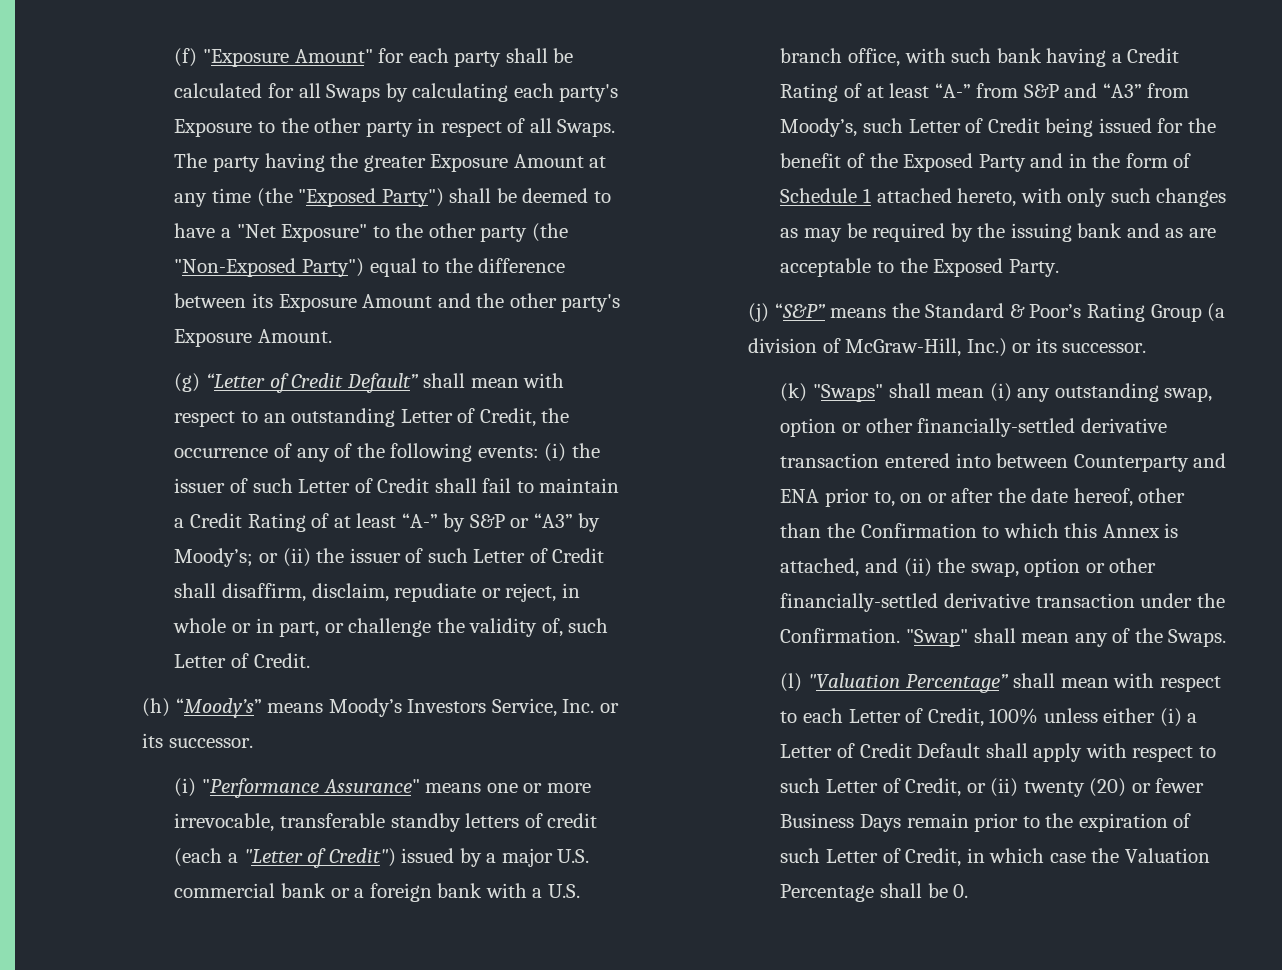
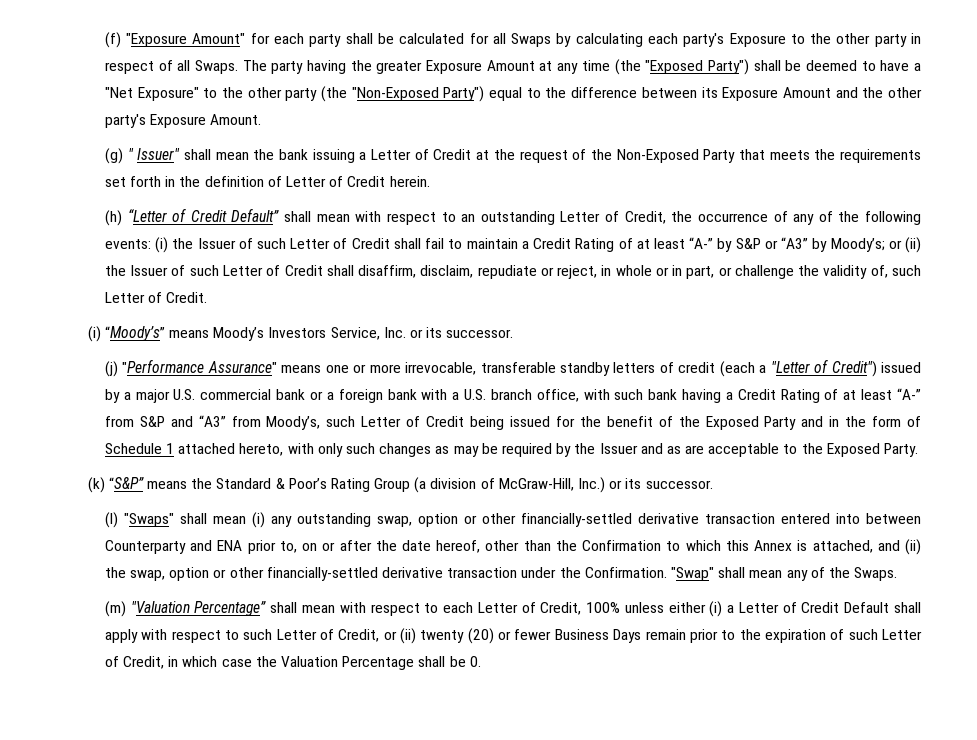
- (g) “Letter of Credit Default” shall mean with respect to an outstanding Letter of Credit, the occurrence of any of the following events:
+ (g) " Issuer" shall mean the bank issuing a Letter of Credit at the request of the Non-Exposed Party that meets the requirements set forth in the definition of Letter of Credit herein.
+ (h) “Letter of Credit Default” shall mean with respect to an outstanding Letter of Credit, the occurrence of any of the following events:
- (i) the issuer of such Letter of Credit shall fail to maintain a Credit Rating of at least “A-” by S&P or “A3” by Moody’s;
+ (i) the Issuer of such Letter of Credit shall fail to maintain a Credit Rating of at least “A-” by S&P or “A3” by Moody’s;
- or (ii) the issuer of such Letter of Credit shall disaffirm, disclaim, repudiate or reject, in whole or in part, or challenge the validity of, such Letter of Credit.
+ or (ii) the Issuer of such Letter of Credit shall disaffirm, disclaim, repudiate or reject, in whole or in part, or challenge the validity of, such Letter of Credit.
- (h) “Moody’s” means Moody’s Investors Service, Inc. or its successor.
+ (i) “Moody’s” means Moody’s Investors Service, Inc. or its successor.
- (i) "Performance Assurance" means one or more irrevocable, transferable standby letters of credit (each a "Letter of Credit") issued by a major U.S. commercial bank or a foreign bank with a U.S. branch office, with such bank having a Credit Rating of at least “A-” from S&P and “A3” from Moody’s, such Letter of Credit being issued for the benefit of the Exposed Party and in the form of Schedule 1 attached hereto, with only such changes as may be required by the issuing bank and as are acceptable to the Exposed Party.
+ (j) "Performance Assurance" means one or more irrevocable, transferable standby letters of credit (each a "Letter of Credit") issued by a major U.S. commercial bank or a foreign bank with a U.S. branch office, with such bank having a Credit Rating of at least “A-” from S&P and “A3” from Moody’s, such Letter of Credit being issued for the benefit of the Exposed Party and in the form of Schedule 1 attached hereto, with only such changes as may be required by the Issuer and as are acceptable to the Exposed Party.
- (j) “S&P” means the Standard & Poor’s Rating Group (a division of McGraw-Hill, Inc.) or its successor.
+ (k) “S&P” means the Standard & Poor’s Rating Group (a division of McGraw-Hill, Inc.) or its successor.
- (k) "Swaps" shall mean (i) any outstanding swap, option or other financially-settled derivative transaction entered into between Counterparty and ENA prior to, on or after the date hereof, other than the Confirmation to which this Annex is attached, and (ii) the swap, option or other financially-settled derivative transaction under the Confirmation.
+ (l) "Swaps" shall mean (i) any outstanding swap, option or other financially-settled derivative transaction entered into between Counterparty and ENA prior to, on or after the date hereof, other than the Confirmation to which this Annex is attached, and (ii) the swap, option or other financially-settled derivative transaction under the Confirmation.
- (l) "Valuation Percentage” shall mean with respect to each Letter of Credit, 100% unless either (i) a Letter of Credit Default shall apply with respect to such Letter of Credit, or (ii) twenty (20) or fewer Business Days remain prior to the expiration of such Letter of Credit, in which case the Valuation Percentage shall be 0.
+ (m) "Valuation Percentage” shall mean with respect to each Letter of Credit, 100% unless either (i) a Letter of Credit Default shall apply with respect to such Letter of Credit, or (ii) twenty (20) or fewer Business Days remain prior to the expiration of such Letter of Credit, in which case the Valuation Percentage shall be 0.

